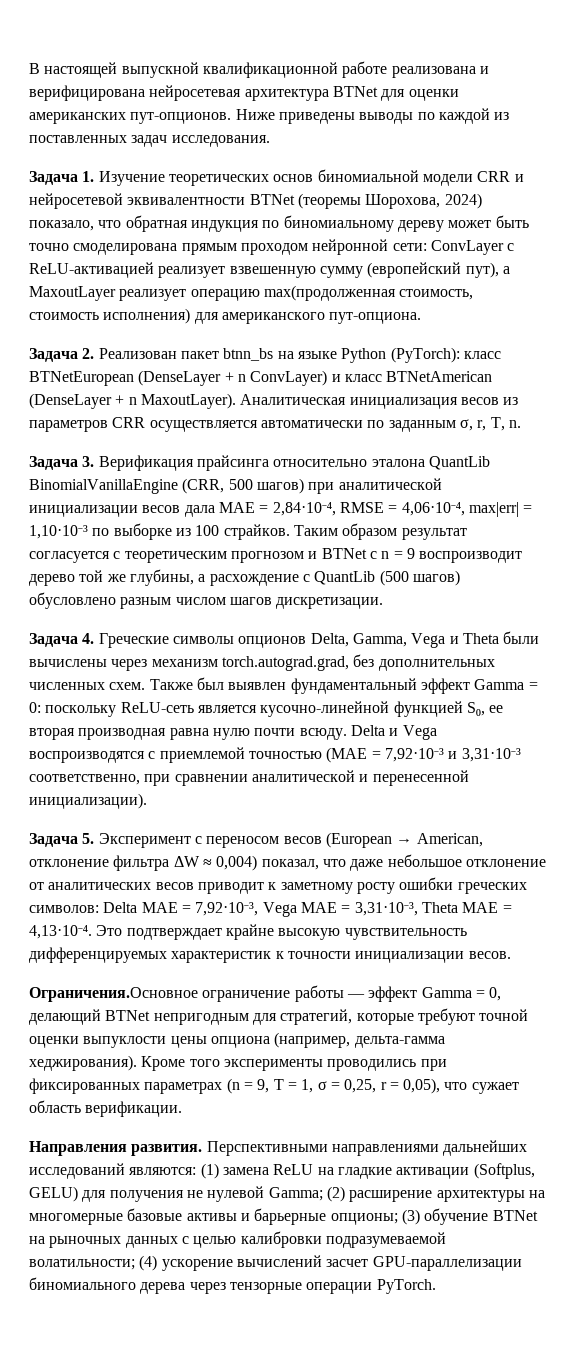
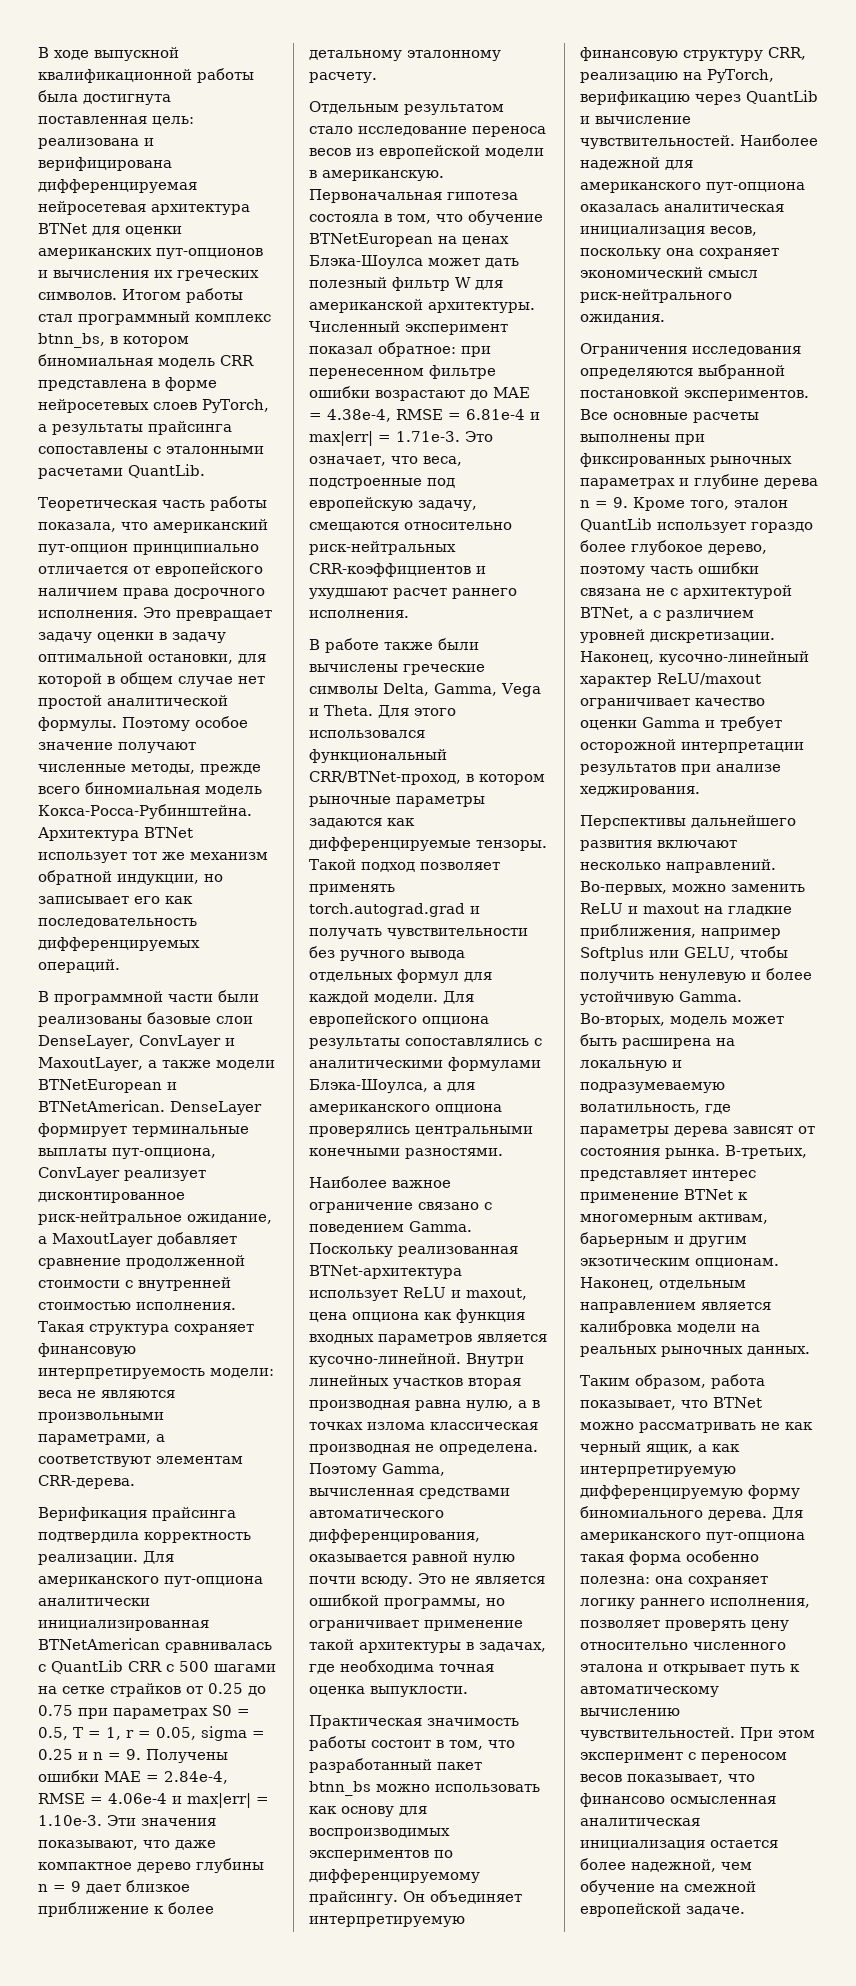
- В настоящей выпускной квалификационной работе реализована и верифицирована нейросетевая архитектура BTNet для оценки американских пут-опционов. Ниже приведены выводы по каждой из поставленных задач исследования.
- Задача 1. Изучение теоретических основ биномиальной модели CRR и нейросетевой эквивалентности BTNet (теоремы Шорохова, 2024) показало, что обратная индукция по биномиальному дереву может быть точно смоделирована прямым проходом нейронной сети: ConvLayer с ReLU-активацией реализует взвешенную сумму (европейский пут), а MaxoutLayer реализует операцию max(продолженная стоимость, стоимость исполнения) для американского пут-опциона.
- Задача 2. Реализован пакет btnn_bs на языке Python (PyTorch): класс BTNetEuropean (DenseLayer + n ConvLayer) и класс BTNetAmerican (DenseLayer + n MaxoutLayer). Аналитическая инициализация весов из параметров CRR осуществляется автоматически по заданным σ, r, T, n.
- Задача 3. Верификация прайсинга относительно эталона QuantLib BinomialVanillaEngine (CRR, 500 шагов) при аналитической инициализации весов дала MAE = 2,84·10⁻⁴, RMSE = 4,06·10⁻⁴, max|err| = 1,10·10⁻³ по выборке из 100 страйков. Таким образом результат согласуется с теоретическим прогнозом и BTNet с n = 9 воспроизводит дерево той же глубины, а расхождение с QuantLib (500 шагов) обусловлено разным числом шагов дискретизации.
- Задача 4. Греческие символы опционов Delta, Gamma, Vega и Theta были вычислены через механизм torch.autograd.grad, без дополнительных численных схем. Также был выявлен фундаментальный эффект Gamma = 0: поскольку ReLU-сеть является кусочно-линейной функцией S₀, ее вторая производная равна нулю почти всюду. Delta и Vega воспроизводятся с приемлемой точностью (MAE = 7,92·10⁻³ и 3,31·10⁻³ соответственно, при сравнении аналитической и перенесенной инициализации).
- Задача 5. Эксперимент с переносом весов (European → American, отклонение фильтра ΔW ≈ 0,004) показал, что даже небольшое отклонение от аналитических весов приводит к заметному росту ошибки греческих символов: Delta MAE = 7,92·10⁻³, Vega MAE = 3,31·10⁻³, Theta MAE = 4,13·10⁻⁴. Это подтверждает крайне высокую чувствительность дифференцируемых характеристик к точности инициализации весов.
- Ограничения.Основное ограничение работы — эффект Gamma = 0, делающий BTNet непригодным для стратегий, которые требуют точной оценки выпуклости цены опциона (например, дельта-гамма хеджирования). Кроме того эксперименты проводились при фиксированных параметрах (n = 9, T = 1, σ = 0,25, r = 0,05), что сужает область верификации.
- Направления развития. Перспективными направлениями дальнейших исследований являются: (1) замена ReLU на гладкие активации (Softplus, GELU) для получения не нулевой Gamma; (2) расширение архитектуры на многомерные базовые активы и барьерные опционы; (3) обучение BTNet на рыночных данных с целью калибровки подразумеваемой волатильности; (4) ускорение вычислений засчет GPU-параллелизации биномиального дерева через тензорные операции PyTorch.
+ В ходе выпускной квалификационной работы была достигнута поставленная цель: реализована и верифицирована дифференцируемая нейросетевая архитектура BTNet для оценки американских пут-опционов и вычисления их греческих символов. Итогом работы стал программный комплекс btnn_bs, в котором биномиальная модель CRR представлена в форме нейросетевых слоев PyTorch, а результаты прайсинга сопоставлены с эталонными расчетами QuantLib.
+ Теоретическая часть работы показала, что американский пут-опцион принципиально отличается от европейского наличием права досрочного исполнения. Это превращает задачу оценки в задачу оптимальной остановки, для которой в общем случае нет простой аналитической формулы. Поэтому особое значение получают численные методы, прежде всего биномиальная модель Кокса-Росса-Рубинштейна. Архитектура BTNet использует тот же механизм обратной индукции, но записывает его как последовательность дифференцируемых операций.
+ В программной части были реализованы базовые слои DenseLayer, ConvLayer и MaxoutLayer, а также модели BTNetEuropean и BTNetAmerican. DenseLayer формирует терминальные выплаты пут-опциона, ConvLayer реализует дисконтированное риск-нейтральное ожидание, а MaxoutLayer добавляет сравнение продолженной стоимости с внутренней стоимостью исполнения. Такая структура сохраняет финансовую интерпретируемость модели: веса не являются произвольными параметрами, а соответствуют элементам CRR-дерева.
+ Верификация прайсинга подтвердила корректность реализации. Для американского пут-опциона аналитически инициализированная BTNetAmerican сравнивалась с QuantLib CRR с 500 шагами на сетке страйков от 0.25 до 0.75 при параметрах S0 = 0.5, T = 1, r = 0.05, sigma = 0.25 и n = 9. Получены ошибки MAE = 2.84e-4, RMSE = 4.06e-4 и max|err| = 1.10e-3. Эти значения показывают, что даже компактное дерево глубины n = 9 дает близкое приближение к более детальному эталонному расчету.
+ Отдельным результатом стало исследование переноса весов из европейской модели в американскую. Первоначальная гипотеза состояла в том, что обучение BTNetEuropean на ценах Блэка-Шоулса может дать полезный фильтр W для американской архитектуры. Численный эксперимент показал обратное: при перенесенном фильтре ошибки возрастают до MAE = 4.38e-4, RMSE = 6.81e-4 и max|err| = 1.71e-3. Это означает, что веса, подстроенные под европейскую задачу, смещаются относительно риск-нейтральных CRR-коэффициентов и ухудшают расчет раннего исполнения.
+ В работе также были вычислены греческие символы Delta, Gamma, Vega и Theta. Для этого использовался функциональный CRR/BTNet-проход, в котором рыночные параметры задаются как дифференцируемые тензоры. Такой подход позволяет применять torch.autograd.grad и получать чувствительности без ручного вывода отдельных формул для каждой модели. Для европейского опциона результаты сопоставлялись с аналитическими формулами Блэка-Шоулса, а для американского опциона проверялись центральными конечными разностями.
+ Наиболее важное ограничение связано с поведением Gamma. Поскольку реализованная BTNet-архитектура использует ReLU и maxout, цена опциона как функция входных параметров является кусочно-линейной. Внутри линейных участков вторая производная равна нулю, а в точках излома классическая производная не определена. Поэтому Gamma, вычисленная средствами автоматического дифференцирования, оказывается равной нулю почти всюду. Это не является ошибкой программы, но ограничивает применение такой архитектуры в задачах, где необходима точная оценка выпуклости.
+ Практическая значимость работы состоит в том, что разработанный пакет btnn_bs можно использовать как основу для воспроизводимых экспериментов по дифференцируемому прайсингу. Он объединяет интерпретируемую финансовую структуру CRR, реализацию на PyTorch, верификацию через QuantLib и вычисление чувствительностей. Наиболее надежной для американского пут-опциона оказалась аналитическая инициализация весов, поскольку она сохраняет экономический смысл риск-нейтрального ожидания.
+ Ограничения исследования определяются выбранной постановкой экспериментов. Все основные расчеты выполнены при фиксированных рыночных параметрах и глубине дерева n = 9. Кроме того, эталон QuantLib использует гораздо более глубокое дерево, поэтому часть ошибки связана не с архитектурой BTNet, а с различием уровней дискретизации. Наконец, кусочно-линейный характер ReLU/maxout ограничивает качество оценки Gamma и требует осторожной интерпретации результатов при анализе хеджирования.
+ Перспективы дальнейшего развития включают несколько направлений. Во-первых, можно заменить ReLU и maxout на гладкие приближения, например Softplus или GELU, чтобы получить ненулевую и более устойчивую Gamma. Во-вторых, модель может быть расширена на локальную и подразумеваемую волатильность, где параметры дерева зависят от состояния рынка. В-третьих, представляет интерес применение BTNet к многомерным активам, барьерным и другим экзотическим опционам. Наконец, отдельным направлением является калибровка модели на реальных рыночных данных.
+ Таким образом, работа показывает, что BTNet можно рассматривать не как черный ящик, а как интерпретируемую дифференцируемую форму биномиального дерева. Для американского пут-опциона такая форма особенно полезна: она сохраняет логику раннего исполнения, позволяет проверять цену относительно численного эталона и открывает путь к автоматическому вычислению чувствительностей. При этом эксперимент с переносом весов показывает, что финансово осмысленная аналитическая инициализация остается более надежной, чем обучение на смежной европейской задаче.

